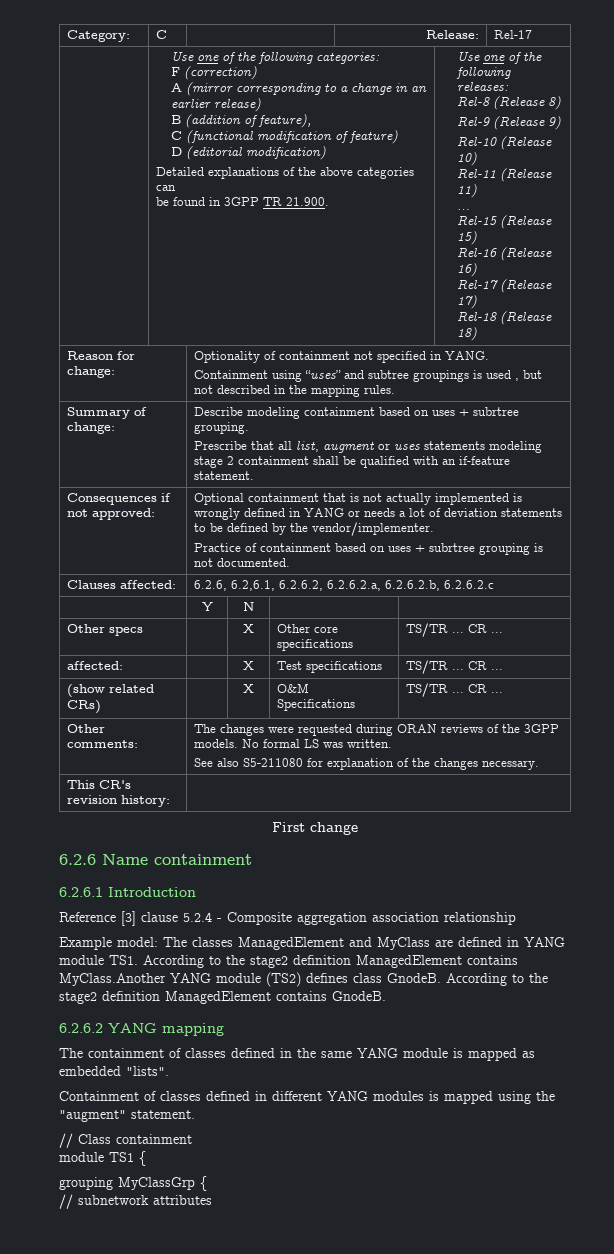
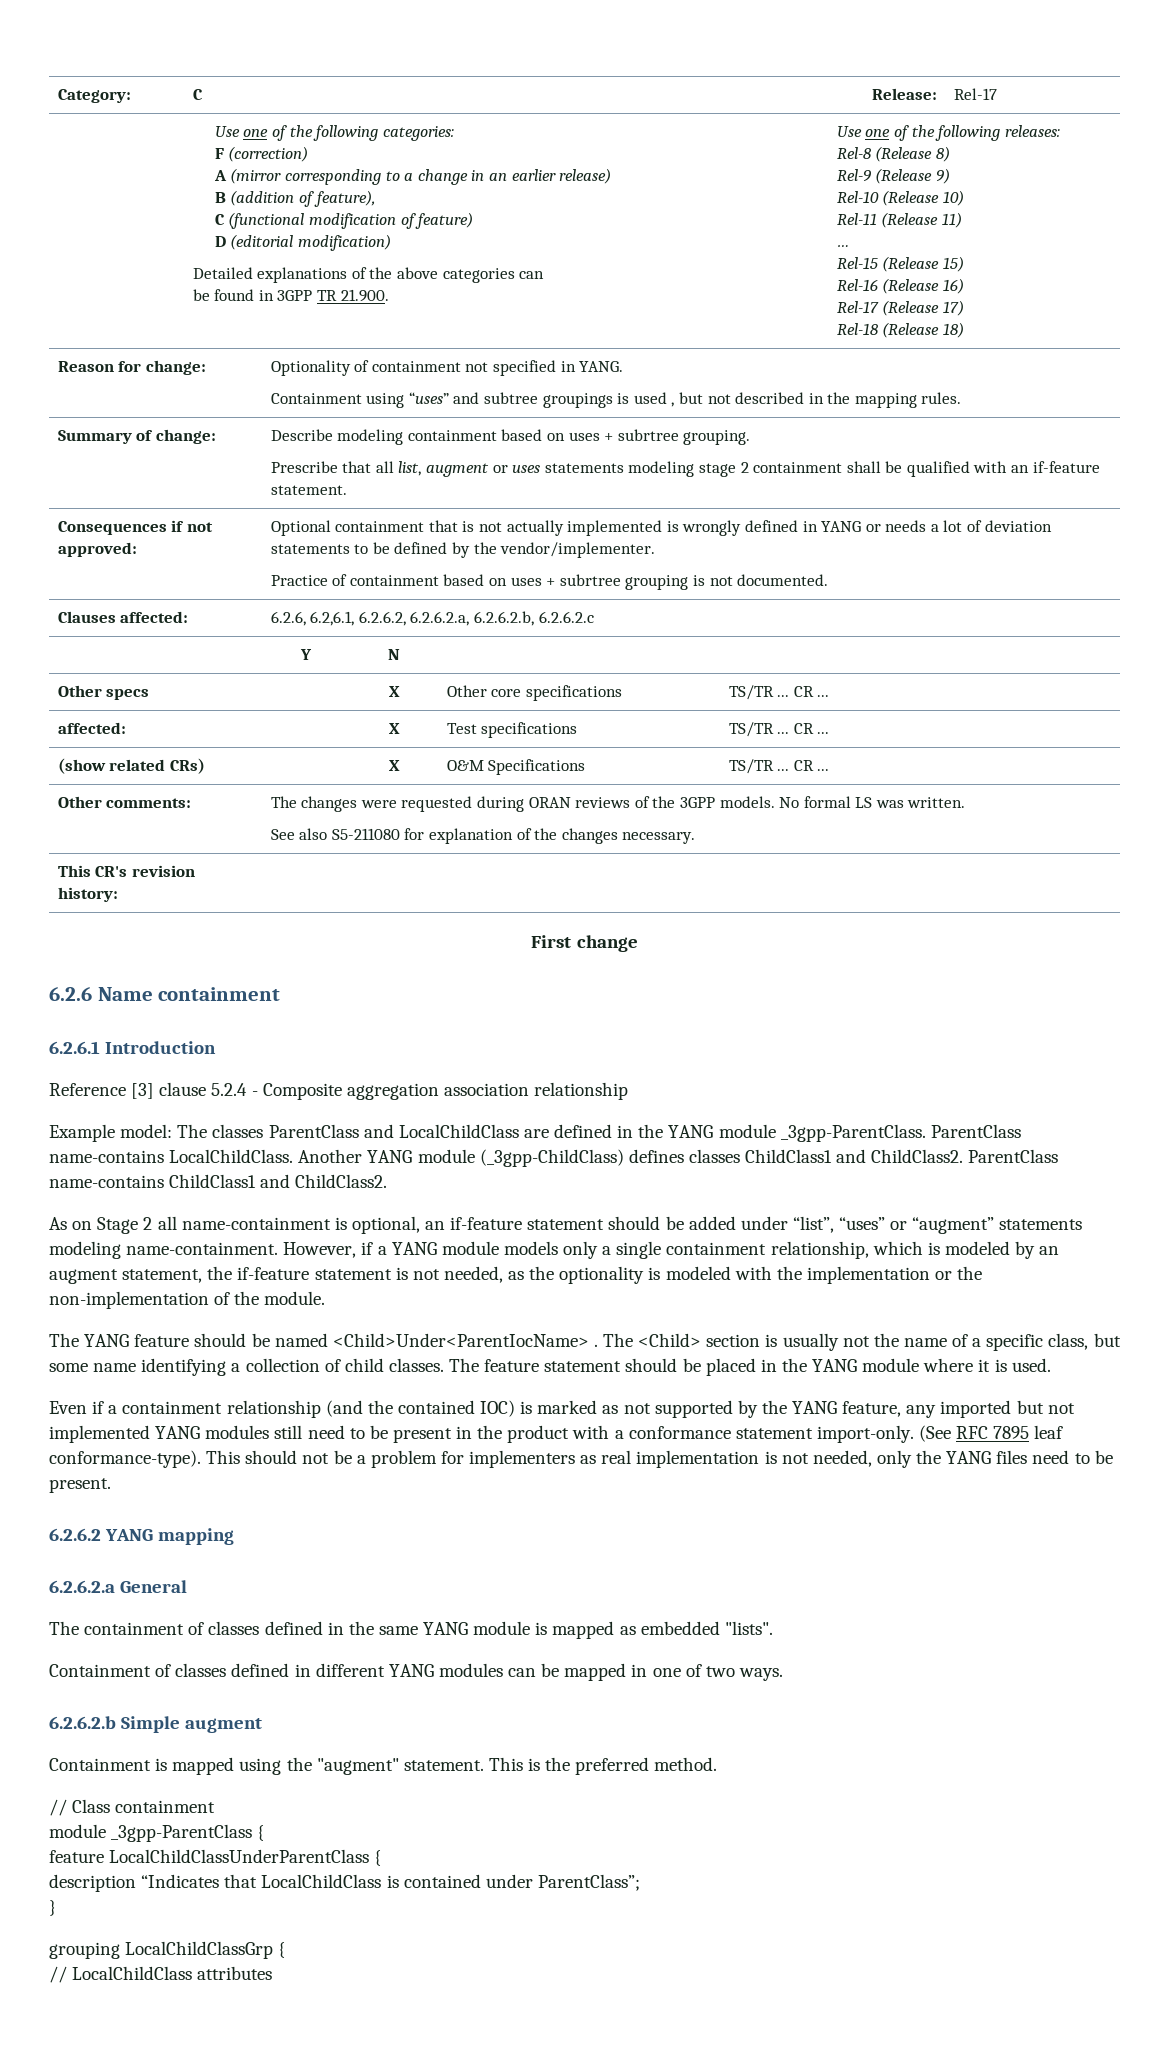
- Example model: The classes ManagedElement and MyClass are defined in YANG module TS1. According to the stage2 definition ManagedElement contains MyClass.Another YANG module (TS2) defines class GnodeB. According to the stage2 definition ManagedElement contains GnodeB.
+ Example model: The classes ParentClass and LocalChildClass are defined in the YANG module _3gpp-ParentClass. ParentClass name-contains LocalChildClass. Another YANG module (_3gpp-ChildClass) defines classes ChildClass1 and ChildClass2. ParentClass name-contains ChildClass1 and ChildClass2.
+ As on Stage 2 all name-containment is optional, an if-feature statement should be added under “list”, “uses” or “augment” statements modeling name-containment. However, if a YANG module models only a single containment relationship, which is modeled by an augment statement, the if-feature statement is not needed, as the optionality is modeled with the implementation or the non-implementation of the module.
+ The YANG feature should be named <Child>Under<ParentIocName> . The <Child> section is usually not the name of a specific class, but some name identifying a collection of child classes. The feature statement should be placed in the YANG module where it is used.
+ Even if a containment relationship (and the contained IOC) is marked as not supported by the YANG feature, any imported but not implemented YANG modules still need to be present in the product with a conformance statement import-only. (See RFC 7895 leaf conformance-type). This should not be a problem for implementers as real implementation is not needed, only the YANG files need to be present.
+ 6.2.6.2.a General
- Containment of classes defined in different YANG modules is mapped using the "augment" statement.
+ Containment of classes defined in different YANG modules can be mapped in one of two ways.
+ 6.2.6.2.b Simple augment
+ Containment is mapped using the "augment" statement. This is the preferred method.
- module TS1 {
- grouping MyClassGrp {
+ module _3gpp-ParentClass {
+ feature LocalChildClassUnderParentClass {
+ description “Indicates that LocalChildClass is contained under ParentClass”;
+ }
+ grouping LocalChildClassGrp {
- // subnetwork attributes
+ // LocalChildClass attributes

